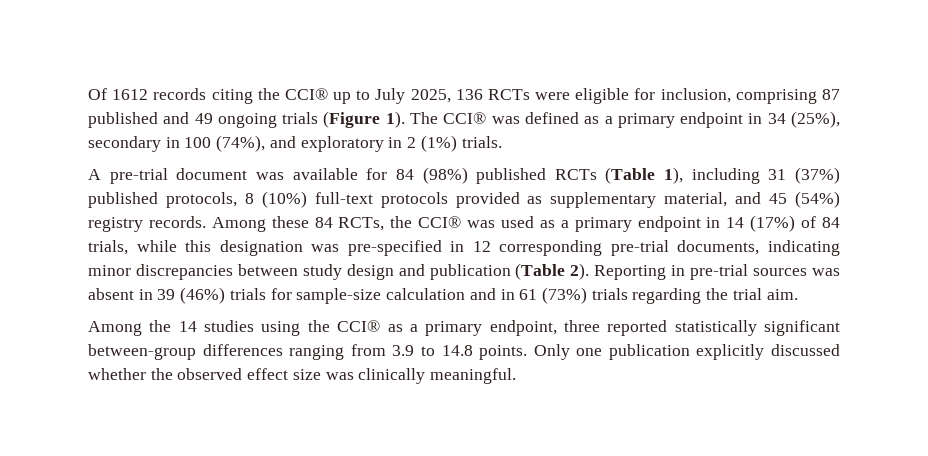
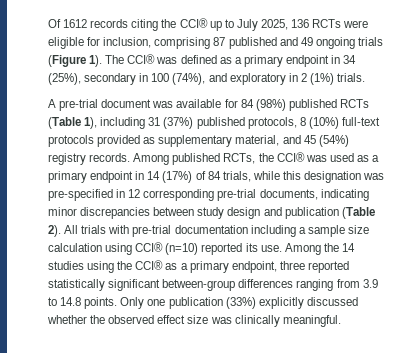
- Among these 84 RCTs, the CCI® was used as a primary endpoint in 14 (17%) of 84 trials, while this designation was pre-specified in 12 corresponding pre-trial documents, indicating minor discrepancies between study design and publication (Table 2).
+ Among published RCTs, the CCI® was used as a primary endpoint in 14 (17%) of 84 trials, while this designation was pre-specified in 12 corresponding pre-trial documents, indicating minor discrepancies between study design and publication (Table 2).
- Reporting in pre-trial sources was absent in 39 (46%) trials for sample-size calculation and in 61 (73%) trials regarding the trial aim.
- Among the 14 studies using the CCI® as a primary endpoint, three reported statistically significant between-group differences ranging from 3.9 to 14.8 points.
+ All trials with pre-trial documentation including a sample size calculation using CCI® (n=10) reported its use. Among the 14 studies using the CCI® as a primary endpoint, three reported statistically significant between-group differences ranging from 3.9 to 14.8 points.
- Only one publication explicitly discussed whether the observed effect size was clinically meaningful.
+ Only one publication (33%) explicitly discussed whether the observed effect size was clinically meaningful.

